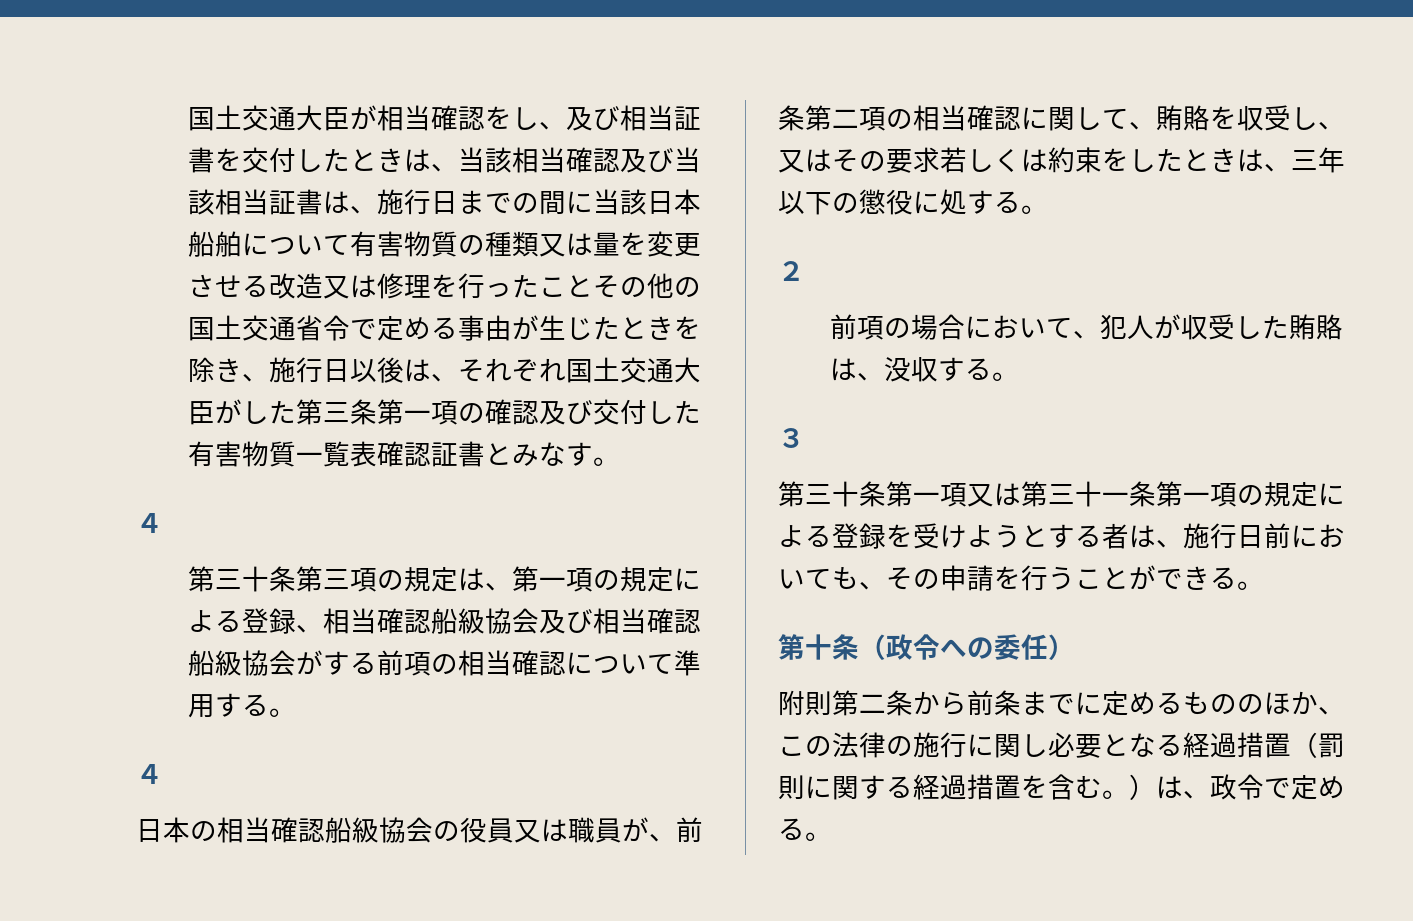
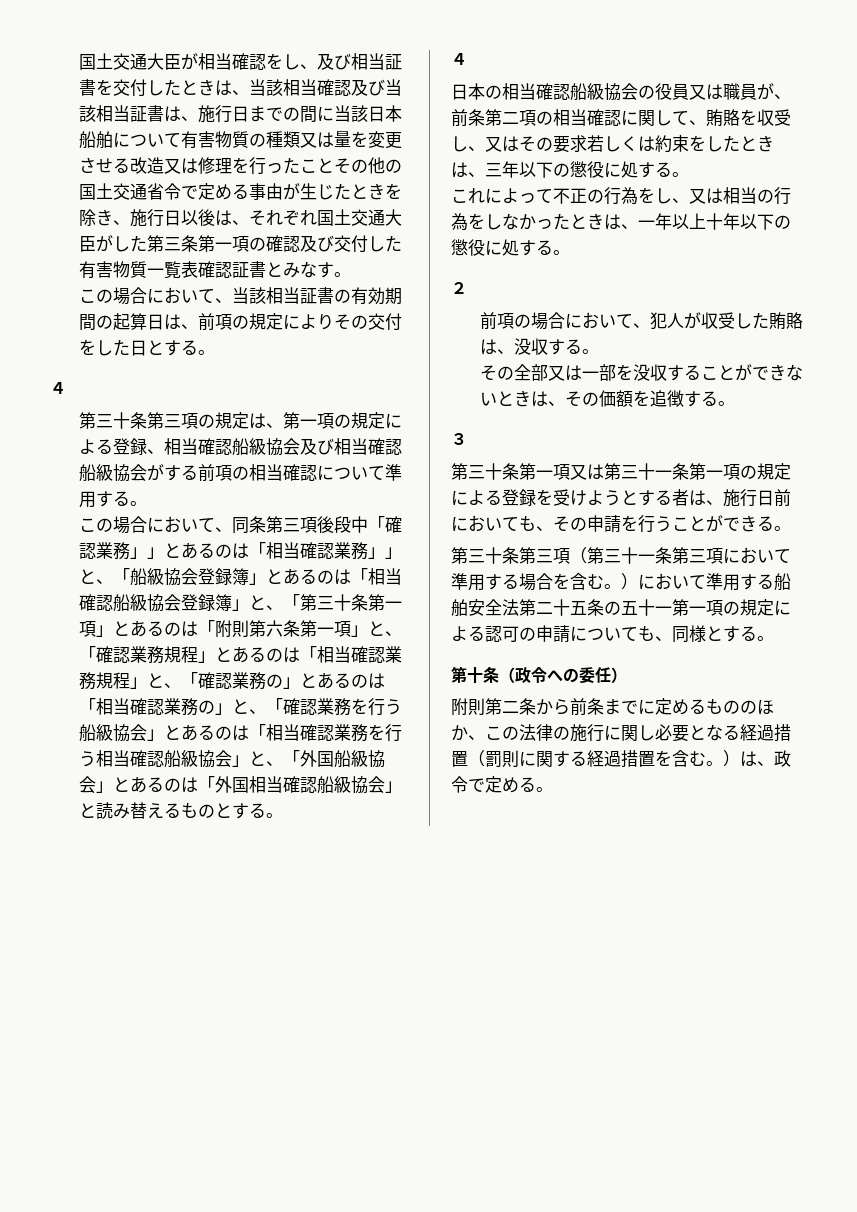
+ この場合において、当該相当証書の有効期間の起算日は、前項の規定によりその交付をした日とする。
+ この場合において、同条第三項後段中「確認業務」」とあるのは「相当確認業務」」と、「船級協会登録簿」とあるのは「相当確認船級協会登録簿」と、「第三十条第一項」とあるのは「附則第六条第一項」と、「確認業務規程」とあるのは「相当確認業務規程」と、「確認業務の」とあるのは「相当確認業務の」と、「確認業務を行う船級協会」とあるのは「相当確認業務を行う相当確認船級協会」と、「外国船級協会」とあるのは「外国相当確認船級協会」と読み替えるものとする。
+ これによって不正の行為をし、又は相当の行為をしなかったときは、一年以上十年以下の懲役に処する。
+ その全部又は一部を没収することができないときは、その価額を追徴する。
+ 第三十条第三項（第三十一条第三項において準用する場合を含む。）において準用する船舶安全法第二十五条の五十一第一項の規定による認可の申請についても、同様とする。

